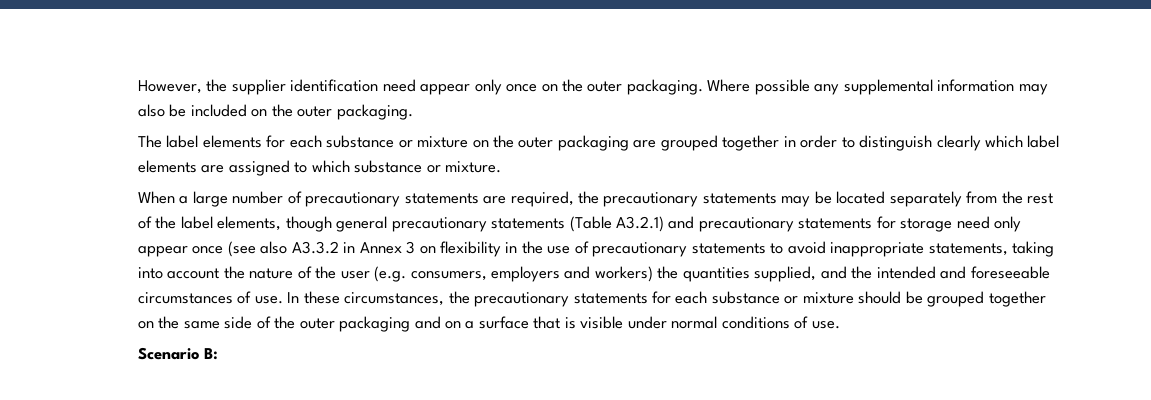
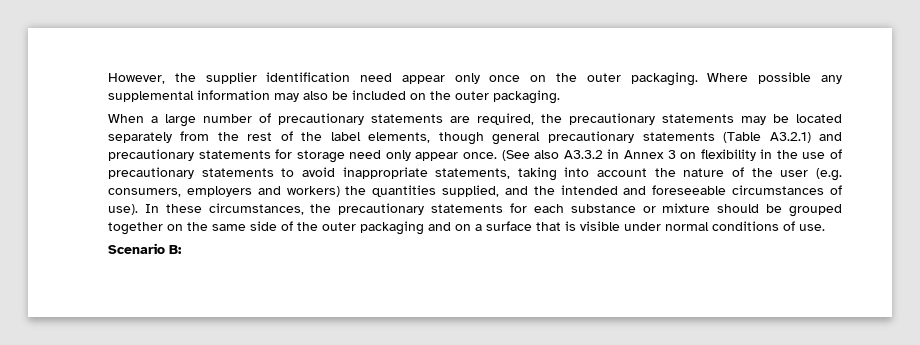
- The label elements for each substance or mixture on the outer packaging are grouped together in order to distinguish clearly which label elements are assigned to which substance or mixture.
- When a large number of precautionary statements are required, the precautionary statements may be located separately from the rest of the label elements, though general precautionary statements (Table A3.2.1) and precautionary statements for storage need only appear once (see also A3.3.2 in Annex 3 on flexibility in the use of precautionary statements to avoid inappropriate statements, taking into account the nature of the user (e.g. consumers, employers and workers) the quantities supplied, and the intended and foreseeable circumstances of use.
+ When a large number of precautionary statements are required, the precautionary statements may be located separately from the rest of the label elements, though general precautionary statements (Table A3.2.1) and precautionary statements for storage need only appear once. (See also A3.3.2 in Annex 3 on flexibility in the use of precautionary statements to avoid inappropriate statements, taking into account the nature of the user (e.g. consumers, employers and workers) the quantities supplied, and the intended and foreseeable circumstances of use).

